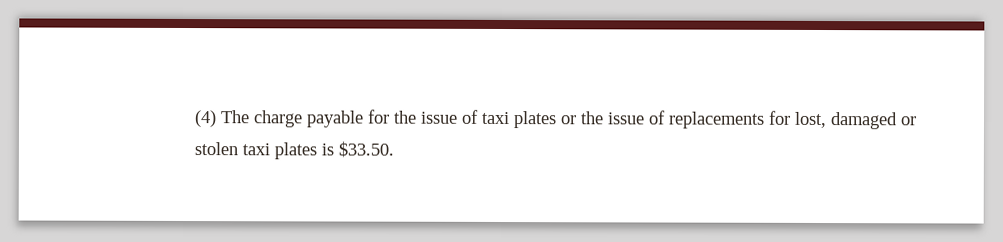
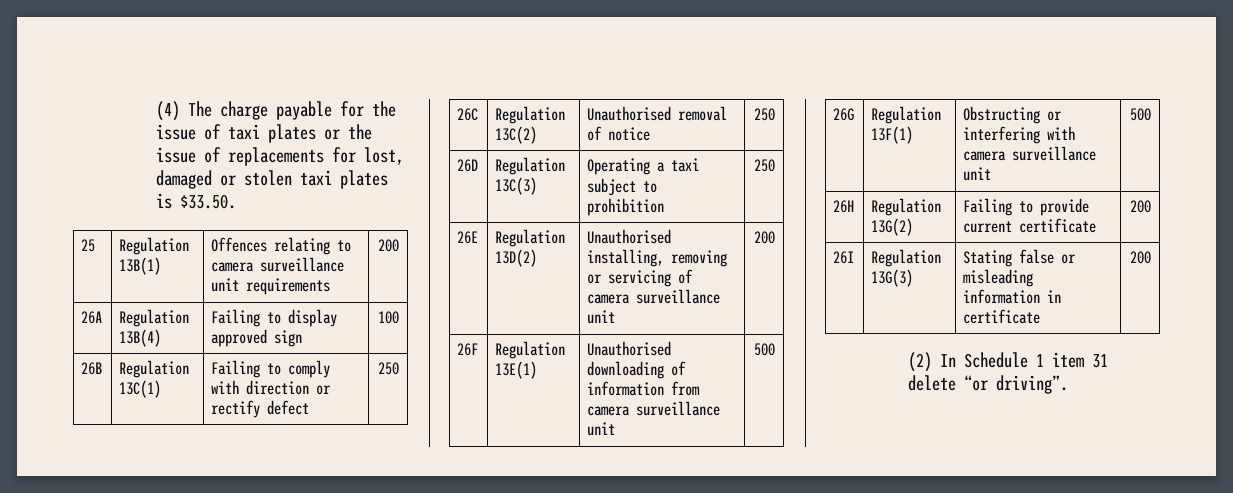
+ 25 | Regulation 13B(1) | Offences relating to camera surveillance unit requirements | 200
+ 26A | Regulation 13B(4) | Failing to display approved sign | 100
+ 26B | Regulation 13C(1) | Failing to comply with direction or rectify defect | 250
+ 26C | Regulation 13C(2) | Unauthorised removal of notice | 250
+ 26D | Regulation 13C(3) | Operating a taxi subject to prohibition | 250
+ 26E | Regulation 13D(2) | Unauthorised installing, removing or servicing of camera surveillance unit | 200
+ 26F | Regulation 13E(1) | Unauthorised downloading of information from camera surveillance unit | 500
+ 26G | Regulation 13F(1) | Obstructing or interfering with camera surveillance unit | 500
+ 26H | Regulation 13G(2) | Failing to provide current certificate | 200
+ 26I | Regulation 13G(3) | Stating false or misleading information in certificate | 200
+ (2) In Schedule 1 item 31 delete “or driving”.

